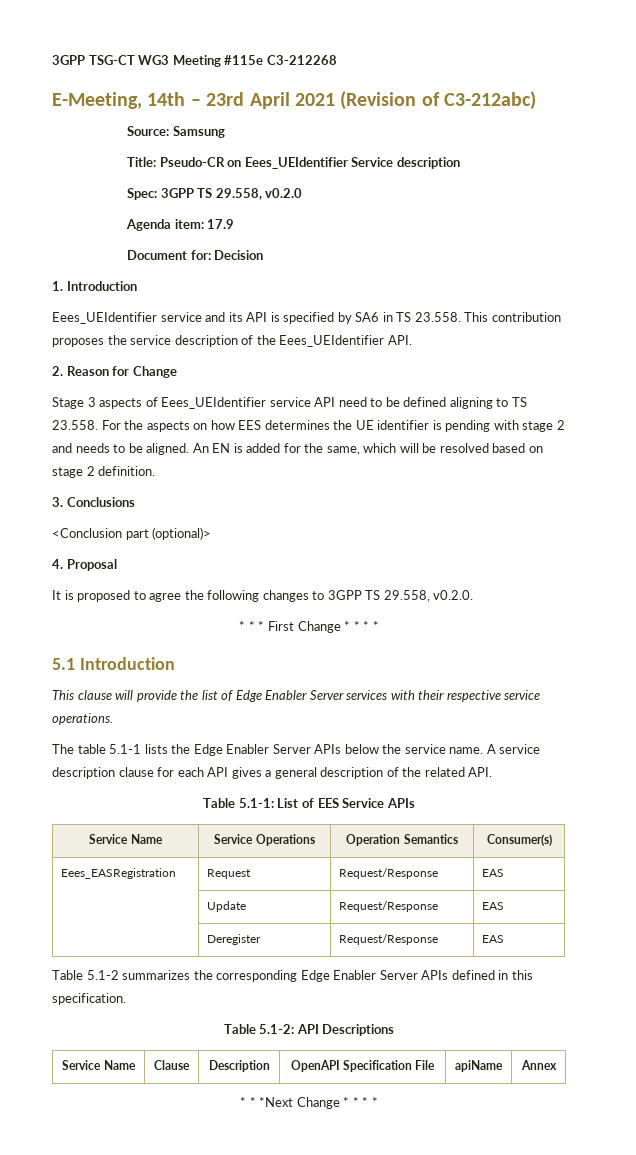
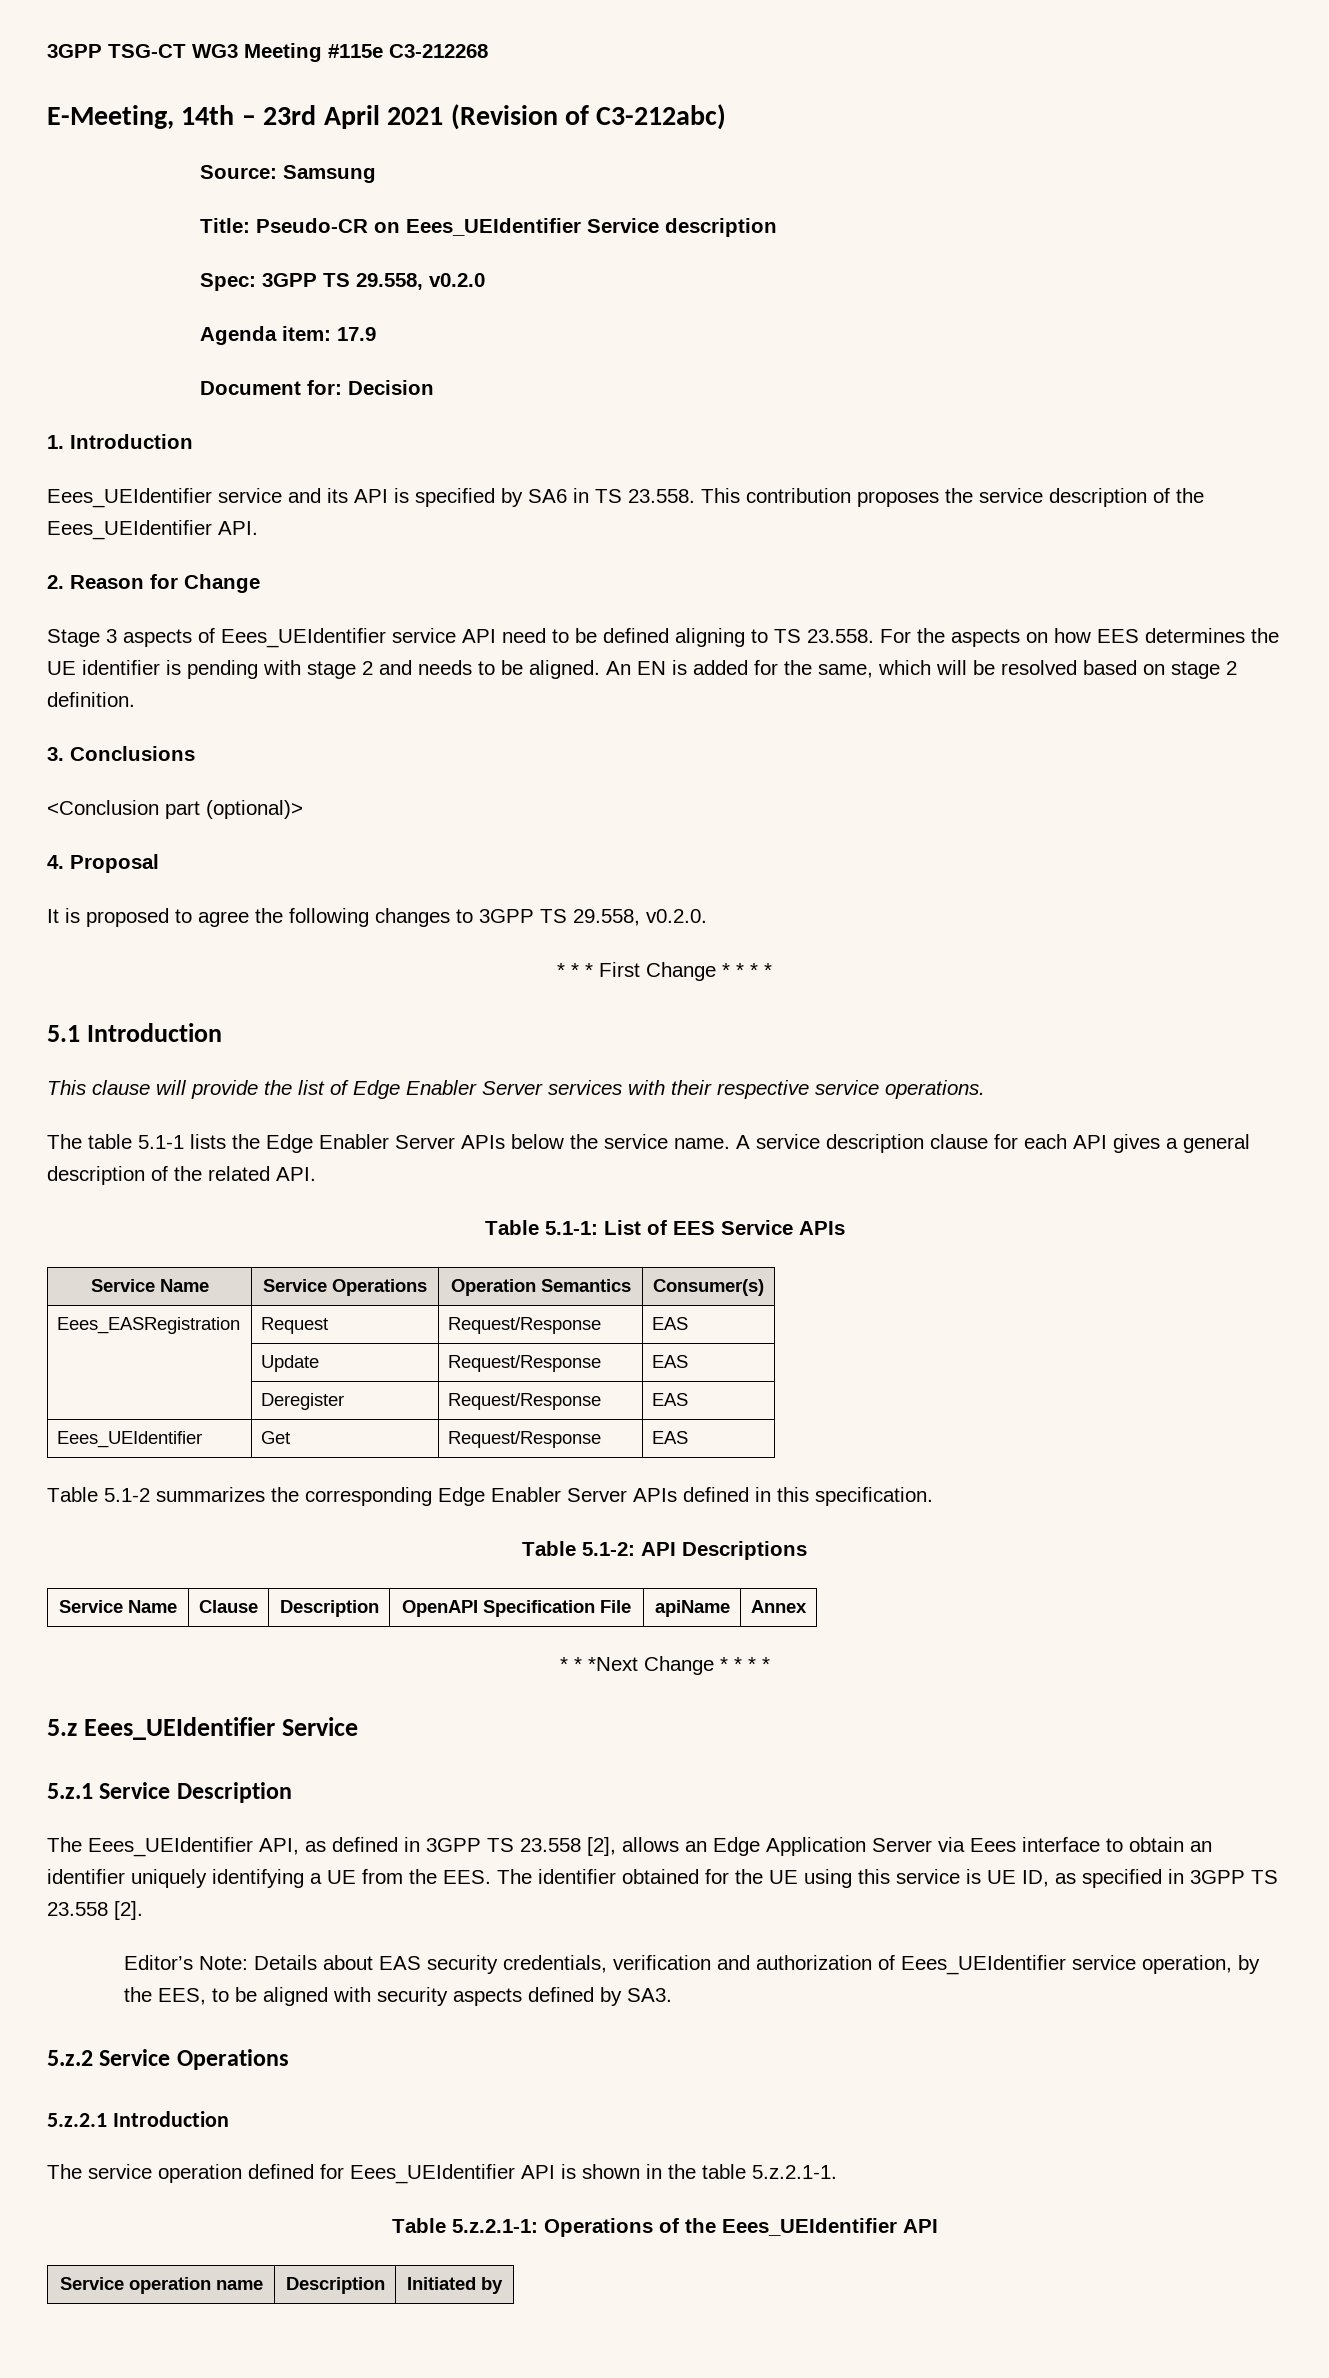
+ Eees_UEIdentifier | Get | Request/Response | EAS
+ 5.z Eees_UEIdentifier Service
+ 5.z.1 Service Description
+ The Eees_UEIdentifier API, as defined in 3GPP TS 23.558 [2], allows an Edge Application Server via Eees interface to obtain an identifier uniquely identifying a UE from the EES. The identifier obtained for the UE using this service is UE ID, as specified in 3GPP TS 23.558 [2].
+ Editor’s Note: Details about EAS security credentials, verification and authorization of Eees_UEIdentifier service operation, by the EES, to be aligned with security aspects defined by SA3.
+ 5.z.2 Service Operations
+ 5.z.2.1 Introduction
+ The service operation defined for Eees_UEIdentifier API is shown in the table 5.z.2.1-1.
+ Table 5.z.2.1-1: Operations of the Eees_UEIdentifier API
+ Service operation name | Description | Initiated by

